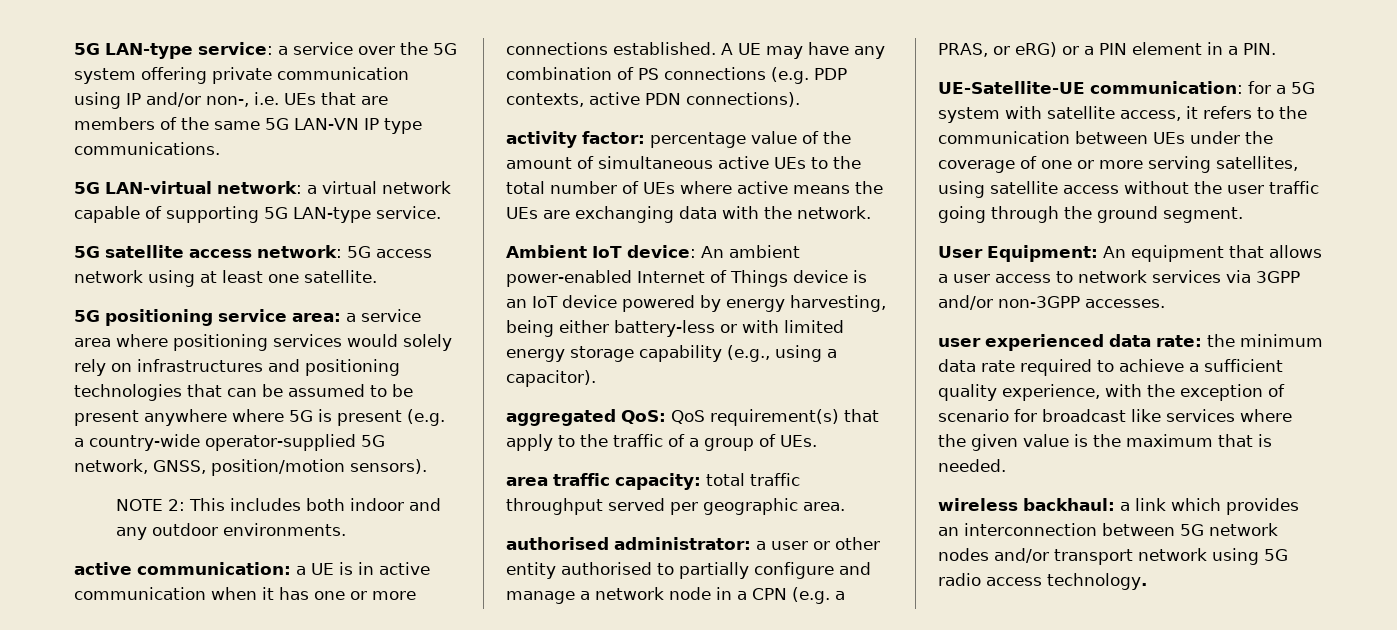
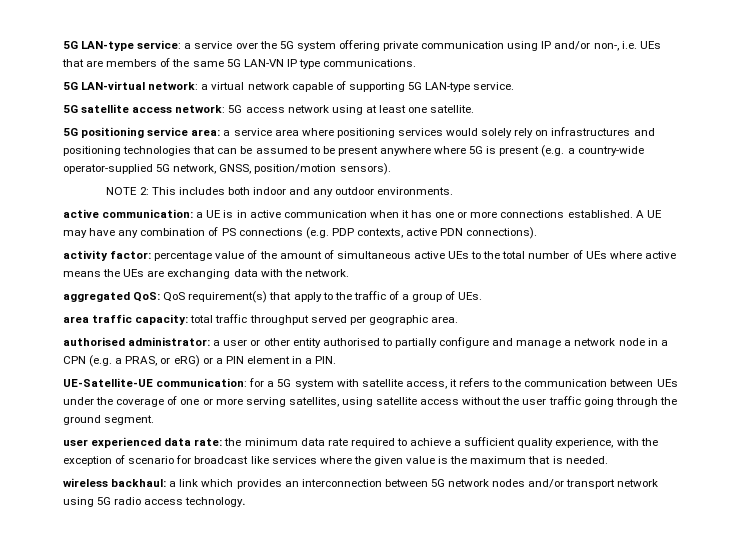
- Ambient IoT device: An ambient power-enabled Internet of Things device is an IoT device powered by energy harvesting, being either battery-less or with limited energy storage capability (e.g., using a capacitor).
- User Equipment: An equipment that allows a user access to network services via 3GPP and/or non-3GPP accesses.

